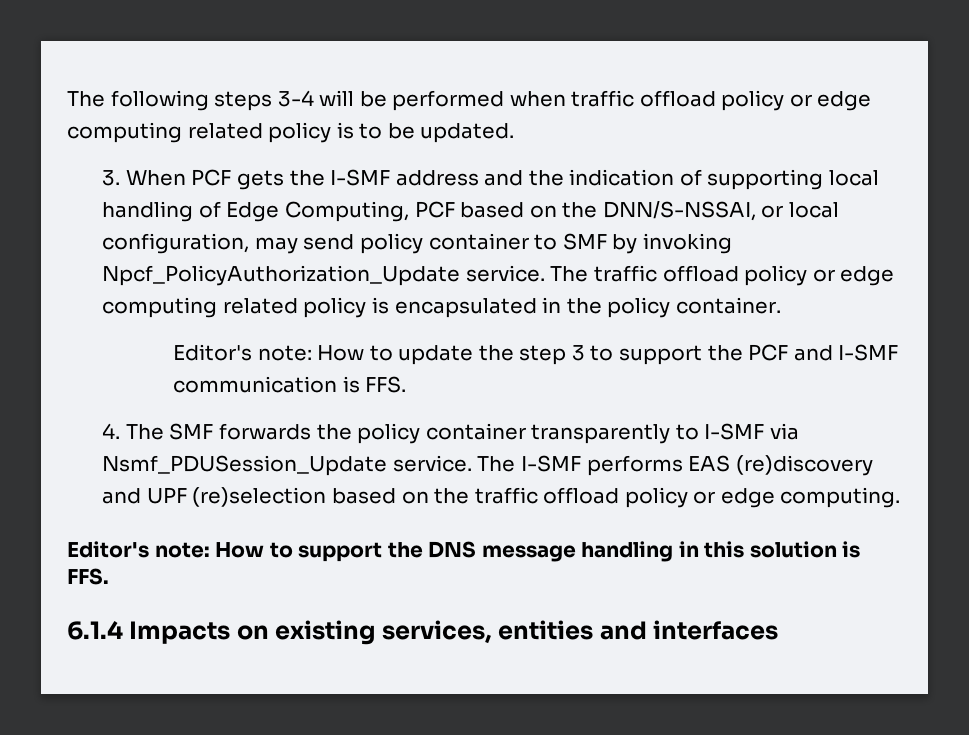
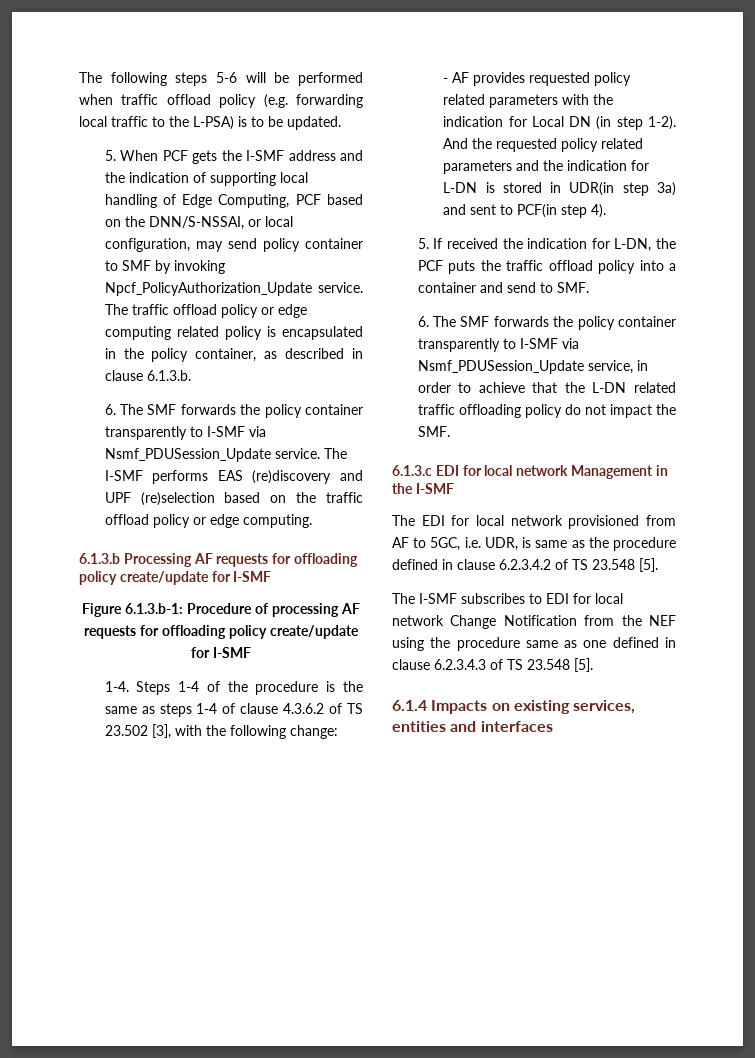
- The following steps 3-4 will be performed when traffic offload policy or edge computing related policy is to be updated.
+ The following steps 5-6 will be performed when traffic offload policy (e.g. forwarding local traffic to the L-PSA) is to be updated.
- 3. When PCF gets the I-SMF address and the indication of supporting local handling of Edge Computing, PCF based on the DNN/S-NSSAI, or local configuration, may send policy container to SMF by invoking Npcf_PolicyAuthorization_Update service.
+ 5. When PCF gets the I-SMF address and the indication of supporting local handling of Edge Computing, PCF based on the DNN/S-NSSAI, or local configuration, may send policy container to SMF by invoking Npcf_PolicyAuthorization_Update service.
- The traffic offload policy or edge computing related policy is encapsulated in the policy container.
- Editor's note: How to update the step 3 to support the PCF and I-SMF communication is FFS.
- 4. The SMF forwards the policy container transparently to I-SMF via Nsmf_PDUSession_Update service.
+ The traffic offload policy or edge computing related policy is encapsulated in the policy container, as described in clause 6.1.3.b.
+ 6. The SMF forwards the policy container transparently to I-SMF via Nsmf_PDUSession_Update service.
- Editor's note: How to support the DNS message handling in this solution is FFS.
+ 6.1.3.b Processing AF requests for offloading policy create/update for I-SMF
+ Figure 6.1.3.b-1: Procedure of processing AF requests for offloading policy create/update for I-SMF
+ 1-4. Steps 1-4 of the procedure is the same as steps 1-4 of clause 4.3.6.2 of TS 23.502 [3], with the following change:
+ - AF provides requested policy related parameters with the indication for Local DN (in step 1-2). And the requested policy related parameters and the indication for L-DN is stored in UDR(in step 3a) and sent to PCF(in step 4).
+ 5. If received the indication for L-DN, the PCF puts the traffic offload policy into a container and send to SMF.
+ 6. The SMF forwards the policy container transparently to I-SMF via Nsmf_PDUSession_Update service, in order to achieve that the L-DN related traffic offloading policy do not impact the SMF.
+ 6.1.3.c EDI for local network Management in the I-SMF
+ The EDI for local network provisioned from AF to 5GC, i.e. UDR, is same as the procedure defined in clause 6.2.3.4.2 of TS 23.548 [5].
+ The I-SMF subscribes to EDI for local network Change Notification from the NEF using the procedure same as one defined in clause 6.2.3.4.3 of TS 23.548 [5].

